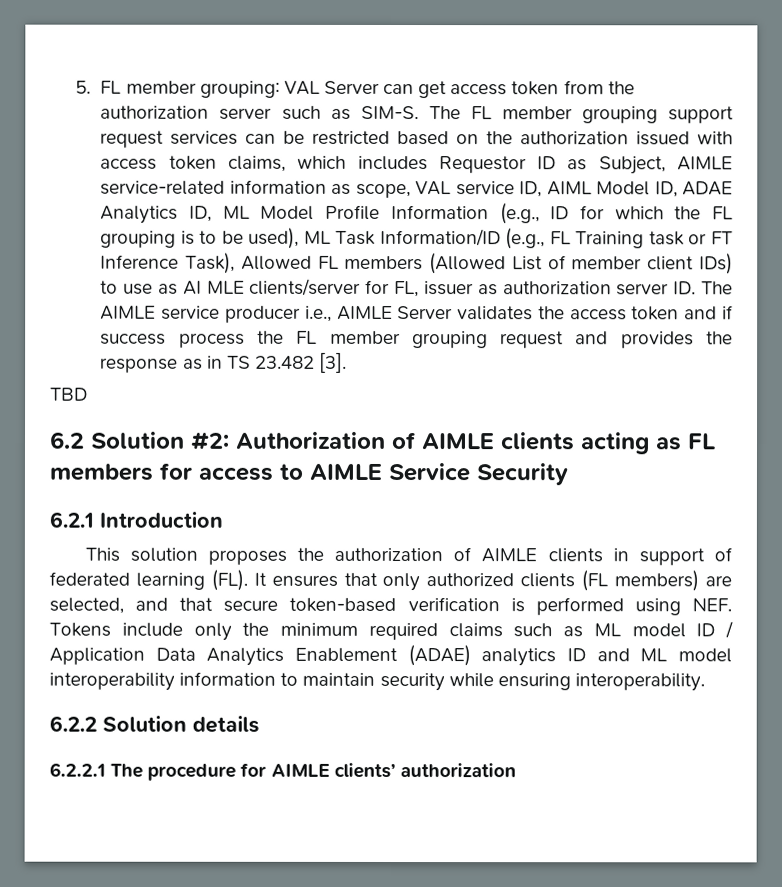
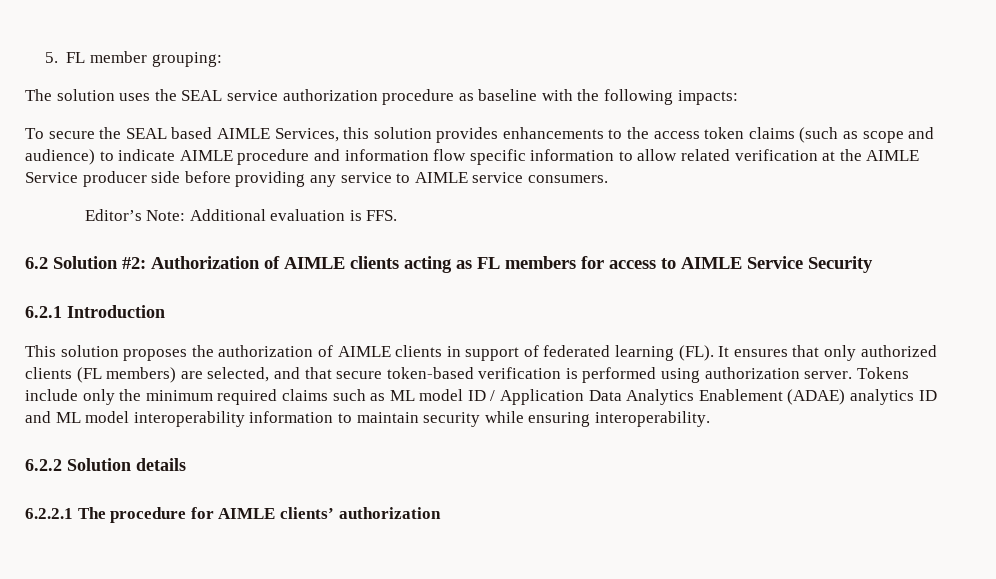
- 5. FL member grouping: VAL Server can get access token from the authorization server such as SIM-S. The FL member grouping support request services can be restricted based on the authorization issued with access token claims, which includes Requestor ID as Subject, AIMLE service-related information as scope, VAL service ID, AIML Model ID, ADAE Analytics ID, ML Model Profile Information (e.g., ID for which the FL grouping is to be used), ML Task Information/ID (e.g., FL Training task or FT Inference Task), Allowed FL members (Allowed List of member client IDs) to use as AI MLE clients/server for FL, issuer as authorization server ID. The AIMLE service producer i.e., AIMLE Server validates the access token and if success process the FL member grouping request and provides the response as in TS 23.482 [3].
- TBD
+ 5. FL member grouping:
+ The solution uses the SEAL service authorization procedure as baseline with the following impacts:
+ To secure the SEAL based AIMLE Services, this solution provides enhancements to the access token claims (such as scope and audience) to indicate AIMLE procedure and information flow specific information to allow related verification at the AIMLE Service producer side before providing any service to AIMLE service consumers.
+ Editor’s Note: Additional evaluation is FFS.
- This solution proposes the authorization of AIMLE clients in support of federated learning (FL). It ensures that only authorized clients (FL members) are selected, and that secure token-based verification is performed using NEF. Tokens include only the minimum required claims such as ML model ID / Application Data Analytics Enablement (ADAE) analytics ID and ML model interoperability information to maintain security while ensuring interoperability.
+ This solution proposes the authorization of AIMLE clients in support of federated learning (FL). It ensures that only authorized clients (FL members) are selected, and that secure token-based verification is performed using authorization server. Tokens include only the minimum required claims such as ML model ID / Application Data Analytics Enablement (ADAE) analytics ID and ML model interoperability information to maintain security while ensuring interoperability.

